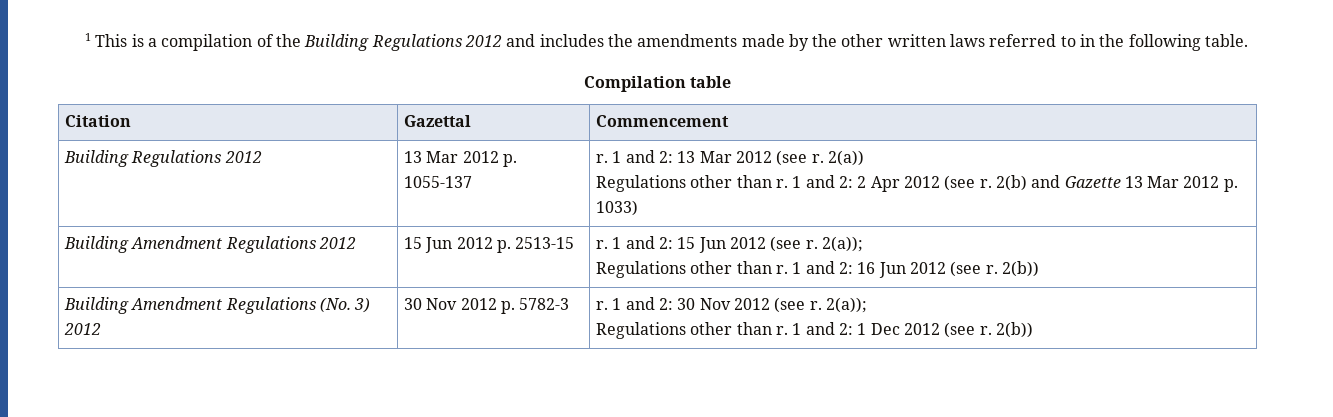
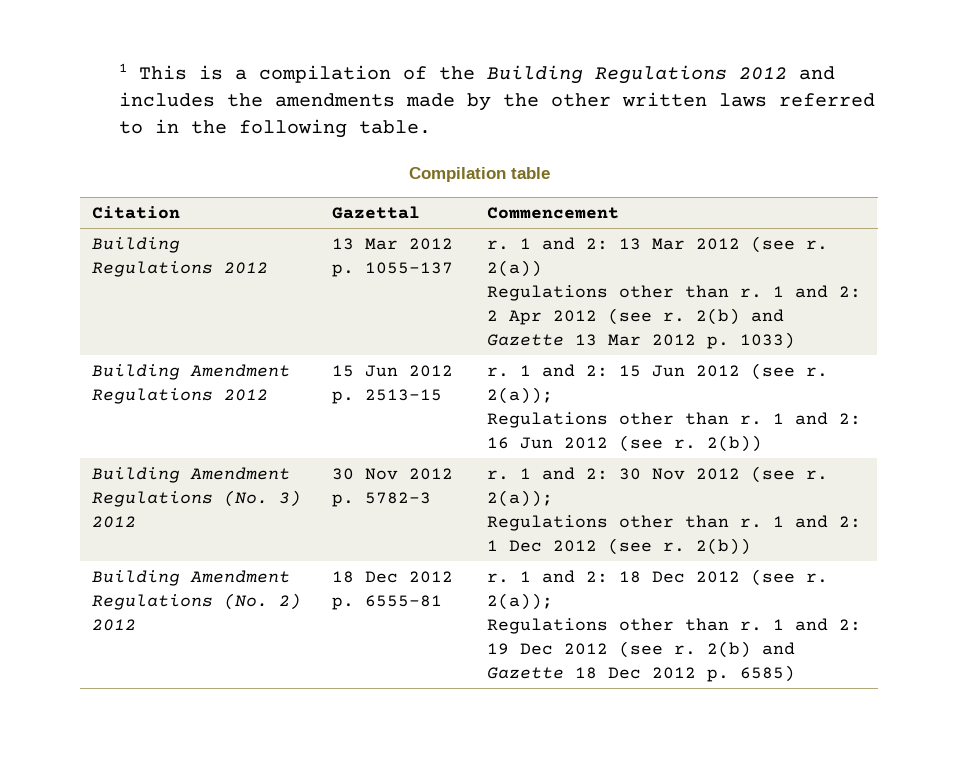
+ Building Amendment Regulations (No. 2) 2012 | 18 Dec 2012 p. 6555-81 | r. 1 and 2: 18 Dec 2012 (see r. 2(a));
+ Regulations other than r. 1 and 2: 19 Dec 2012 (see r. 2(b) and Gazette 18 Dec 2012 p. 6585)

